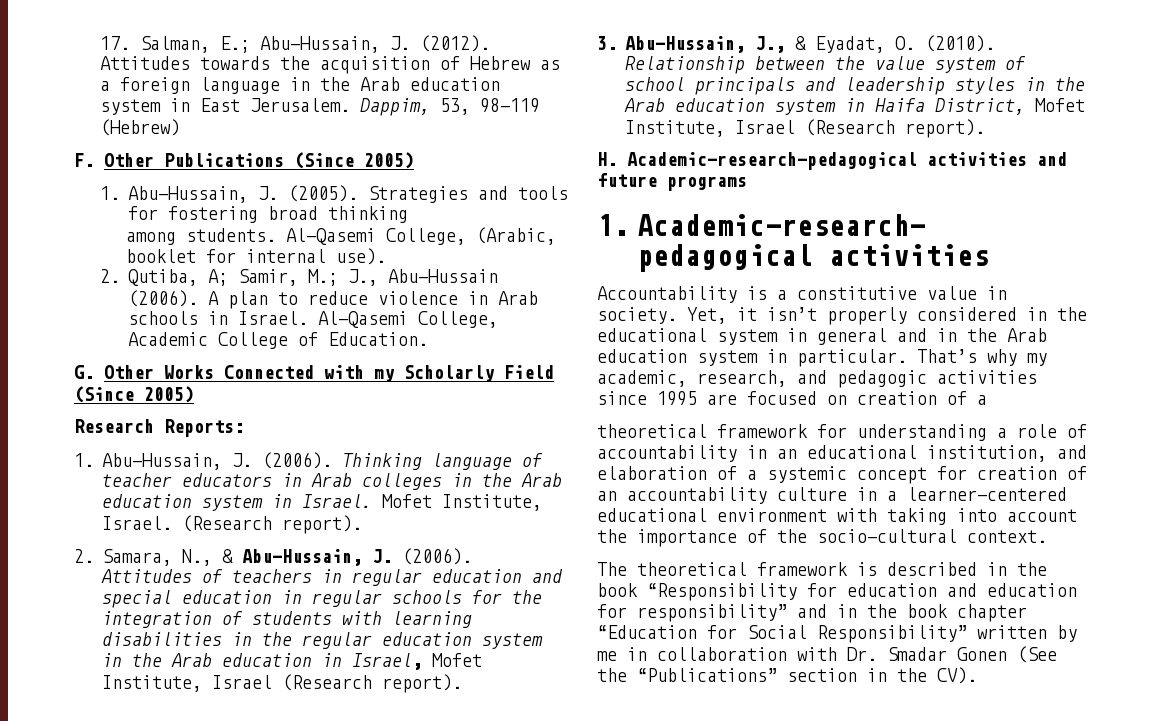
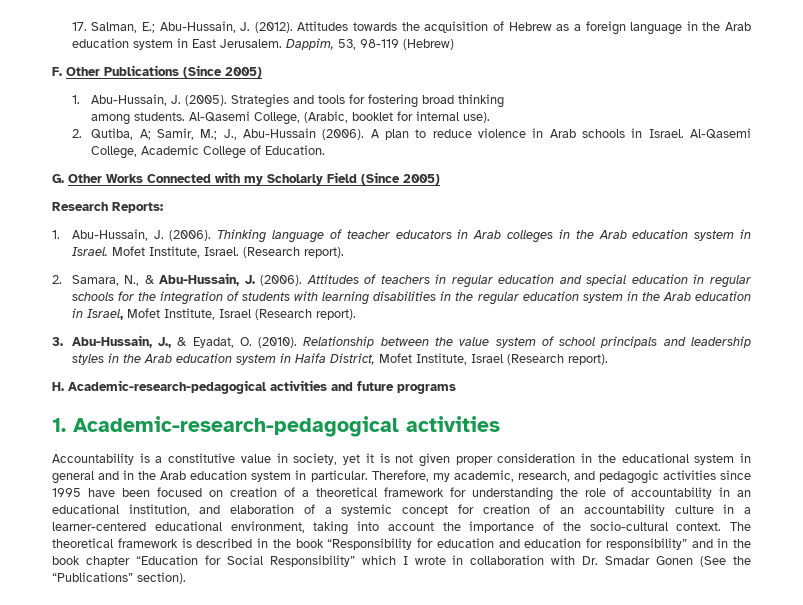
- Accountability is a constitutive value in society. Yet, it isn’t properly considered in the educational system in general and in the Arab education system in particular.
+ Accountability is a constitutive value in society, yet it is not given proper consideration in the educational system in general and in the Arab education system in particular.
- That’s why my academic, research, and pedagogic activities since 1995 are focused on creation of a
- theoretical framework for understanding a role of accountability in an educational institution, and elaboration of a systemic concept for creation of an accountability culture in a learner-centered educational environment with taking into account the importance of the socio-cultural context.
- The theoretical framework is described in the book “Responsibility for education and education for responsibility” and in the book chapter “Education for Social Responsibility” written by me in collaboration with Dr. Smadar Gonen (See the “Publications” section in the CV).
+ Therefore, my academic, research, and pedagogic activities since 1995 have been focused on creation of a theoretical framework for understanding the role of accountability in an educational institution, and elaboration of a systemic concept for creation of an accountability culture in a learner-centered educational environment, taking into account the importance of the socio-cultural context. The theoretical framework is described in the book “Responsibility for education and education for responsibility” and in the book chapter “Education for Social Responsibility” which I wrote in collaboration with Dr. Smadar Gonen (See the “Publications” section).

